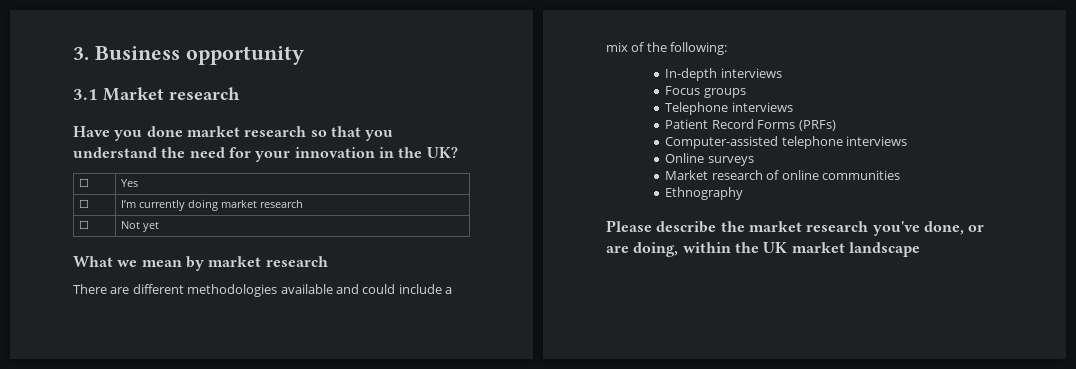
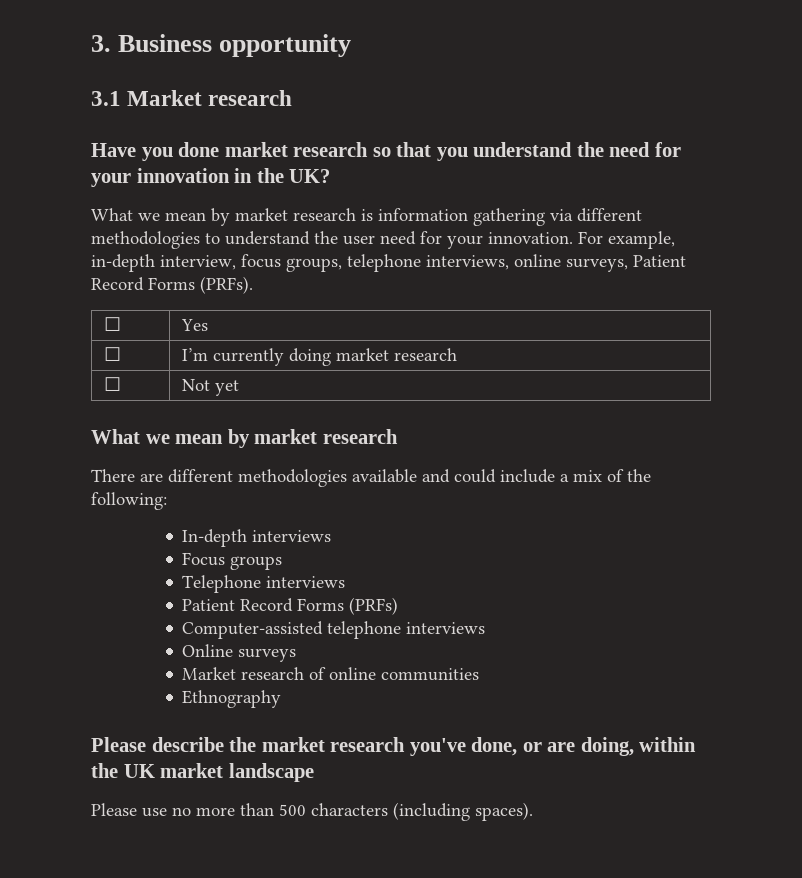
+ What we mean by market research is information gathering via different methodologies to understand the user need for your innovation. For example, in-depth interview, focus groups, telephone interviews, online surveys, Patient Record Forms (PRFs).
+ Please use no more than 500 characters (including spaces).

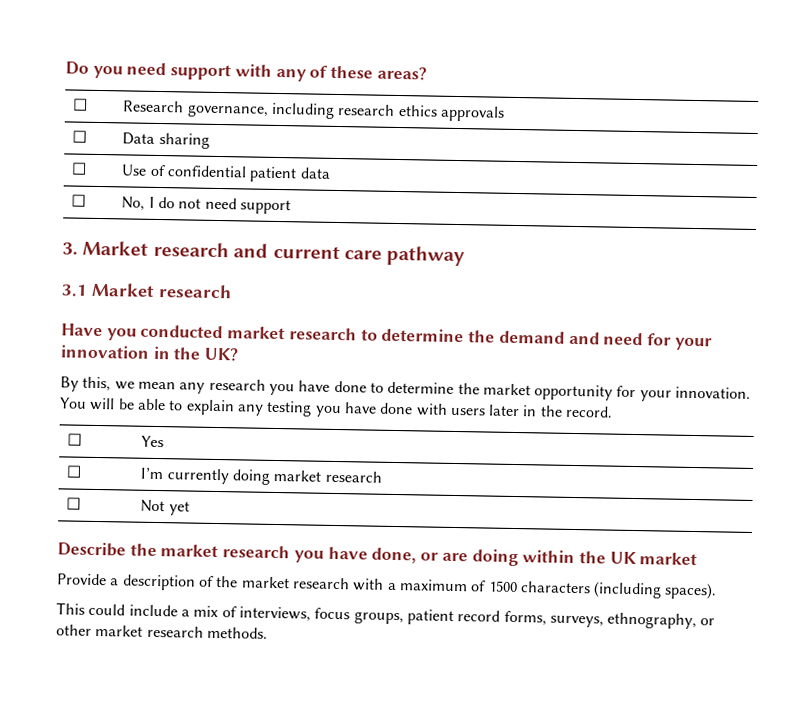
- 3. Business opportunity
+ Do you need support with any of these areas?
+ ☐ | Research governance, including research ethics approvals
+ ☐ | Data sharing
+ ☐ | Use of confidential patient data
+ ☐ | No, I do not need support
+ 3. Market research and current care pathway
- Have you done market research so that you understand the need for your innovation in the UK?
+ Have you conducted market research to determine the demand and need for your innovation in the UK?
- What we mean by market research is information gathering via different methodologies to understand the user need for your innovation. For example, in-depth interview, focus groups, telephone interviews, online surveys, Patient Record Forms (PRFs).
+ By this, we mean any research you have done to determine the market opportunity for your innovation. You will be able to explain any testing you have done with users later in the record.
  ☐ | Not yet
- What we mean by market research
- There are different methodologies available and could include a mix of the following:
- In-depth interviews
- Focus groups
- Telephone interviews
- Patient Record Forms (PRFs)
- Computer-assisted telephone interviews
- Online surveys
- Market research of online communities
- Ethnography
- Please describe the market research you've done, or are doing, within the UK market landscape
- Please use no more than 500 characters (including spaces).
+ Describe the market research you have done, or are doing within the UK market
+ Provide a description of the market research with a maximum of 1500 characters (including spaces).
+ This could include a mix of interviews, focus groups, patient record forms, surveys, ethnography, or other market research methods.

